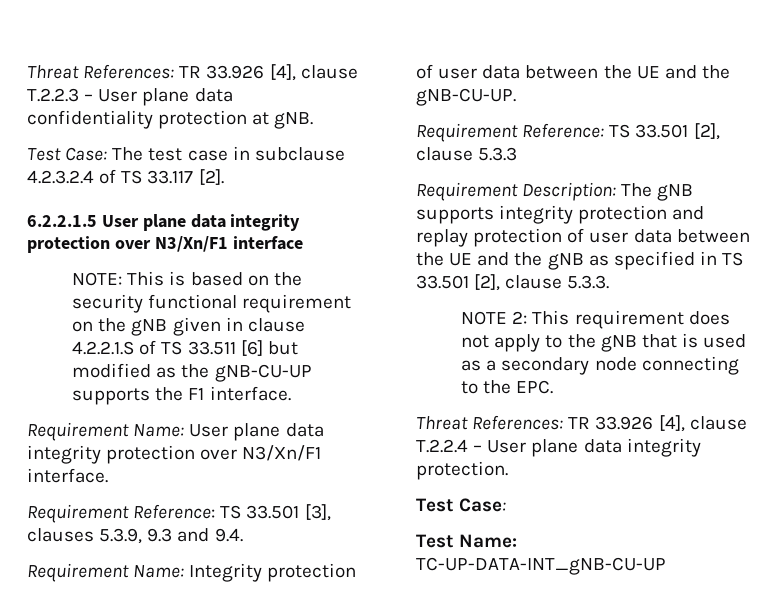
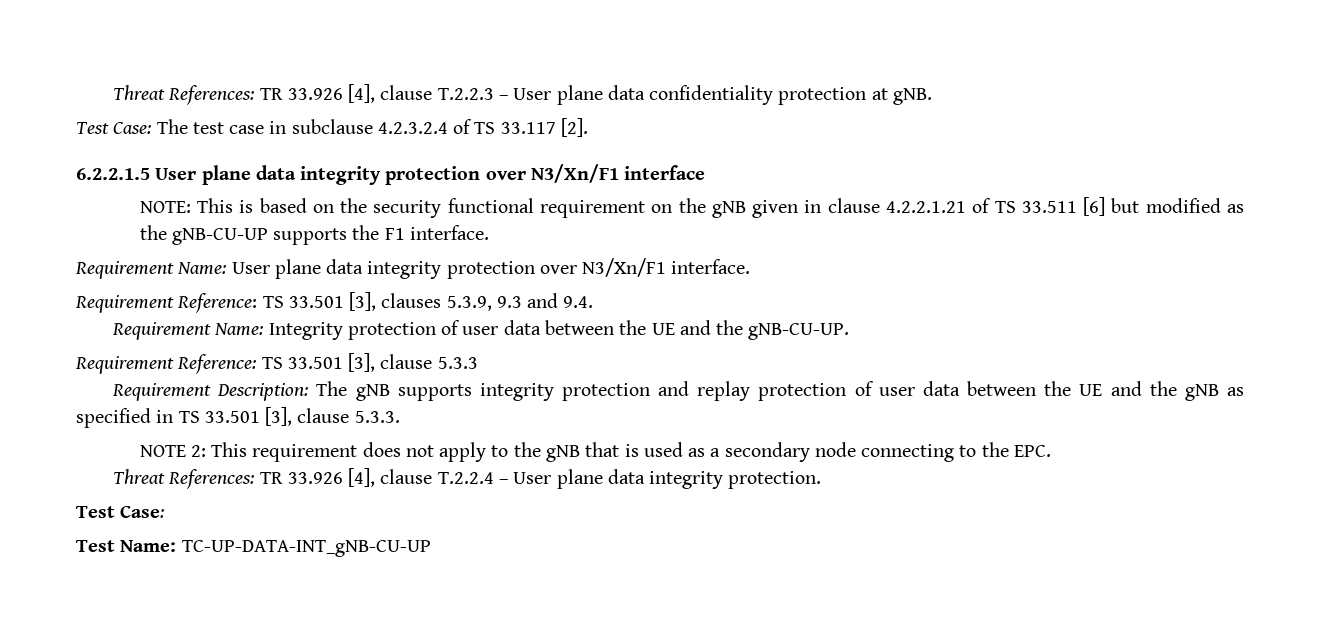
- NOTE: This is based on the security functional requirement on the gNB given in clause 4.2.2.1.S of TS 33.511 [6] but modified as the gNB-CU-UP supports the F1 interface.
+ NOTE: This is based on the security functional requirement on the gNB given in clause 4.2.2.1.21 of TS 33.511 [6] but modified as the gNB-CU-UP supports the F1 interface.
- Requirement Reference: TS 33.501 [2], clause 5.3.3
+ Requirement Reference: TS 33.501 [3], clause 5.3.3
- Requirement Description: The gNB supports integrity protection and replay protection of user data between the UE and the gNB as specified in TS 33.501 [2], clause 5.3.3.
+ Requirement Description: The gNB supports integrity protection and replay protection of user data between the UE and the gNB as specified in TS 33.501 [3], clause 5.3.3.

